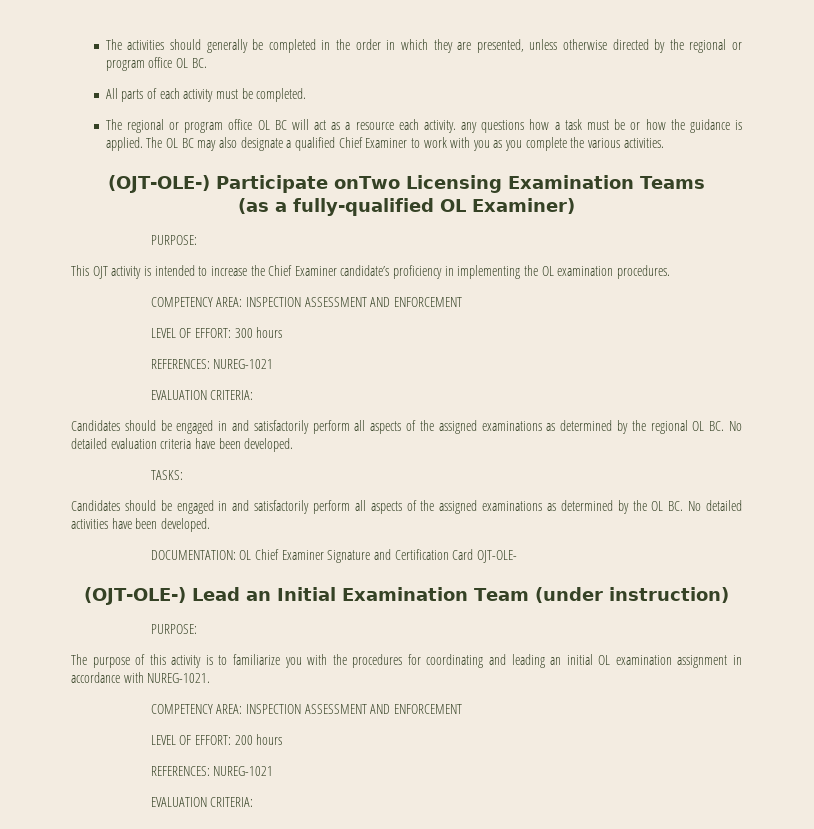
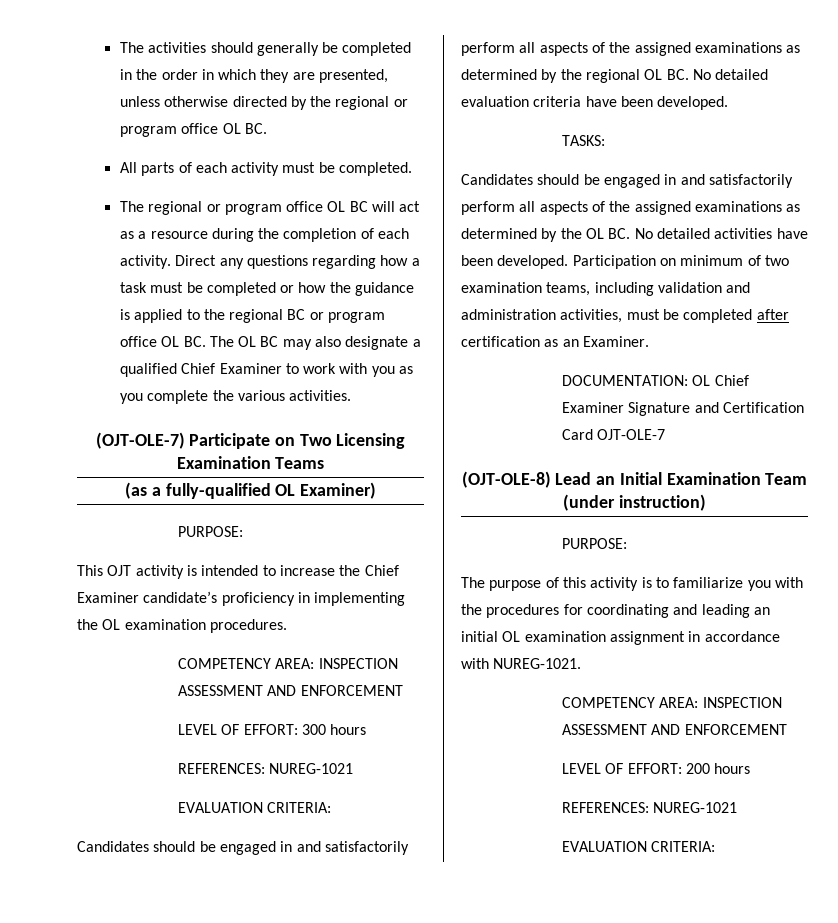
- The regional or program office OL BC will act as a resource each activity. any questions how a task must be or how the guidance is applied. The OL BC may also designate a qualified Chief Examiner to work with you as you complete the various activities.
+ The regional or program office OL BC will act as a resource during the completion of each activity. Direct any questions regarding how a task must be completed or how the guidance is applied to the regional BC or program office OL BC. The OL BC may also designate a qualified Chief Examiner to work with you as you complete the various activities.
- (OJT-OLE-) Participate onTwo Licensing Examination Teams
+ (OJT-OLE-7) Participate on Two Licensing Examination Teams
+ Participation on minimum of two examination teams, including validation and administration activities, must be completed after certification as an Examiner.
- DOCUMENTATION: OL Chief Examiner Signature and Certification Card OJT-OLE-
- (OJT-OLE-) Lead an Initial Examination Team (under instruction)
+ DOCUMENTATION: OL Chief Examiner Signature and Certification Card OJT-OLE-7
+ (OJT-OLE-8) Lead an Initial Examination Team (under instruction)

